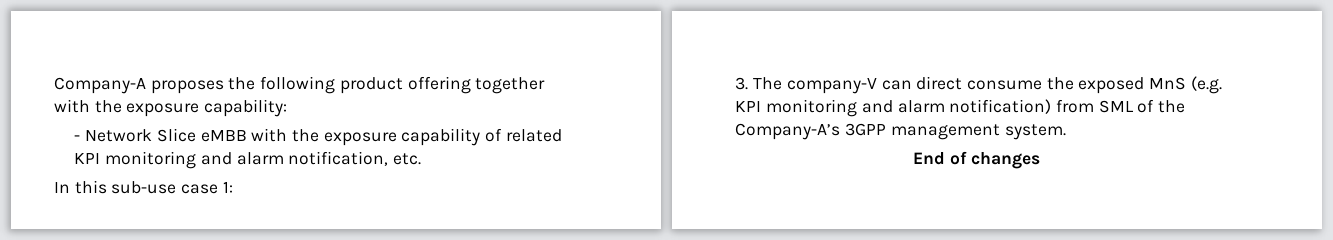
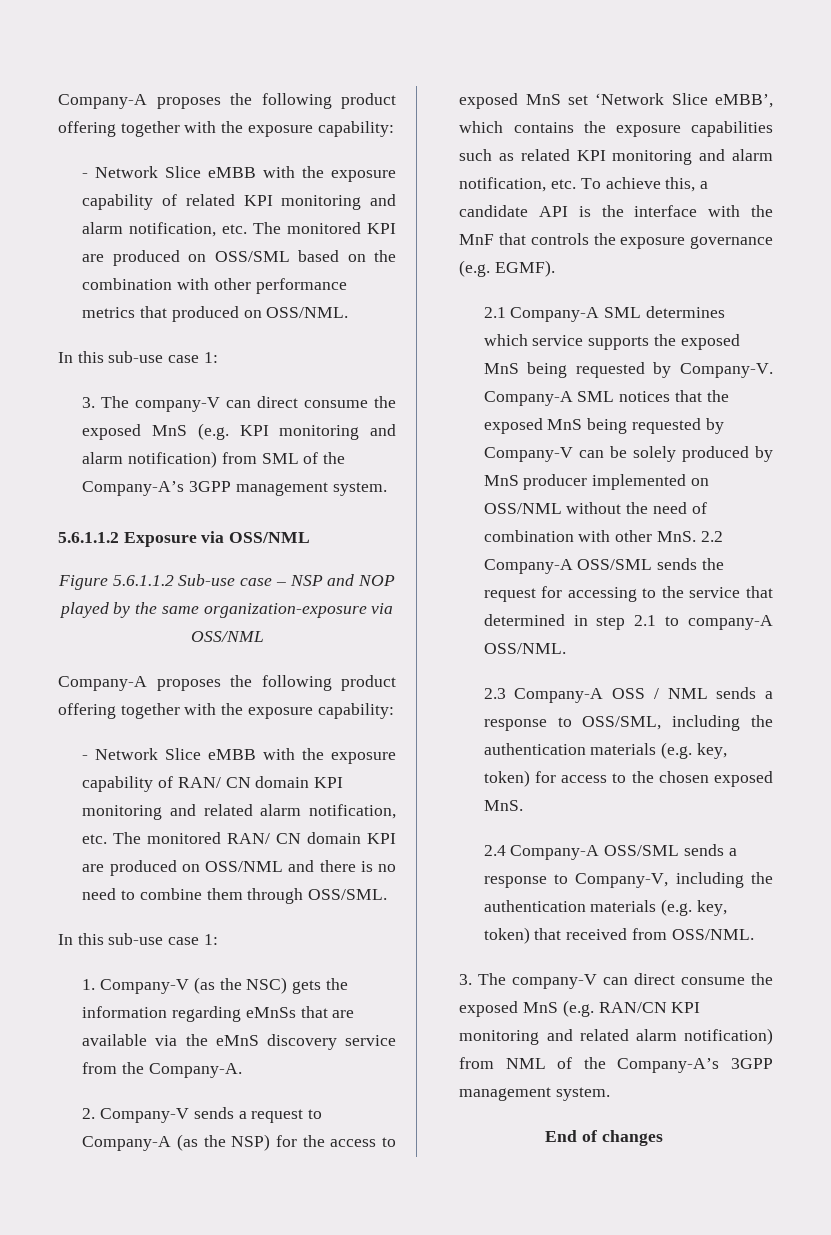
- - Network Slice eMBB with the exposure capability of related KPI monitoring and alarm notification, etc.
+ - Network Slice eMBB with the exposure capability of related KPI monitoring and alarm notification, etc. The monitored KPI are produced on OSS/SML based on the combination with other performance metrics that produced on OSS/NML.
+ 5.6.1.1.2 Exposure via OSS/NML
+ Figure 5.6.1.1.2 Sub-use case – NSP and NOP played by the same organization-exposure via OSS/NML
+ Company-A proposes the following product offering together with the exposure capability:
+ - Network Slice eMBB with the exposure capability of RAN/ CN domain KPI monitoring and related alarm notification, etc. The monitored RAN/ CN domain KPI are produced on OSS/NML and there is no need to combine them through OSS/SML.
+ In this sub-use case 1:
+ 1. Company-V (as the NSC) gets the information regarding eMnSs that are available via the eMnS discovery service from the Company-A.
+ 2. Company-V sends a request to Company-A (as the NSP) for the access to exposed MnS set ‘Network Slice eMBB’, which contains the exposure capabilities such as related KPI monitoring and alarm notification, etc. To achieve this, a candidate API is the interface with the MnF that controls the exposure governance (e.g. EGMF).
+ 2.1 Company-A SML determines which service supports the exposed MnS being requested by Company-V. Company-A SML notices that the exposed MnS being requested by Company-V can be solely produced by MnS producer implemented on OSS/NML without the need of combination with other MnS. 2.2 Company-A OSS/SML sends the request for accessing to the service that determined in step 2.1 to company-A OSS/NML.
+ 2.3 Company-A OSS / NML sends a response to OSS/SML, including the authentication materials (e.g. key, token) for access to the chosen exposed MnS.
+ 2.4 Company-A OSS/SML sends a response to Company-V, including the authentication materials (e.g. key, token) that received from OSS/NML.
+ 3. The company-V can direct consume the exposed MnS (e.g. RAN/CN KPI monitoring and related alarm notification) from NML of the Company-A’s 3GPP management system.

